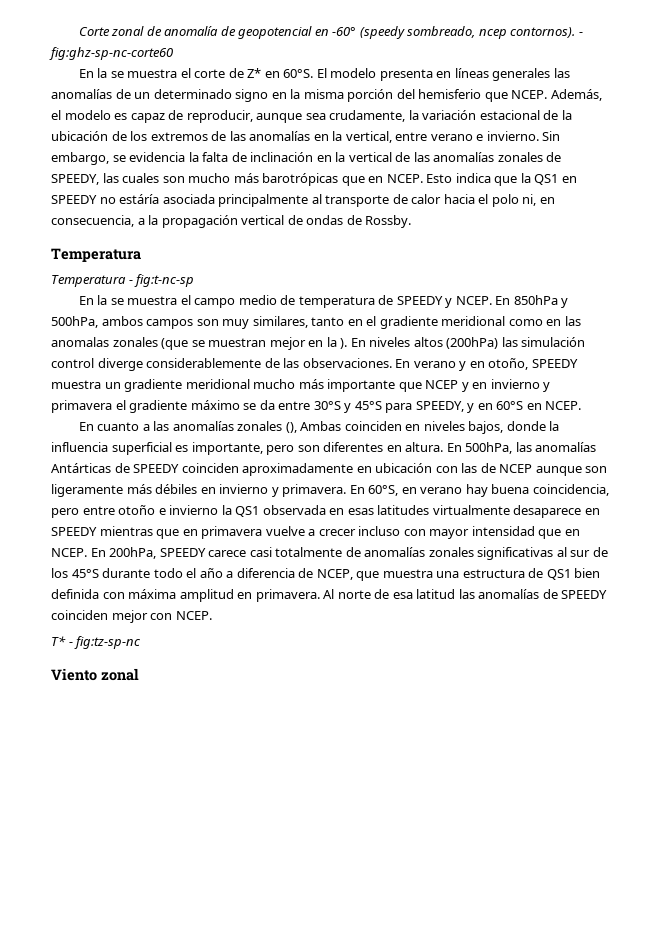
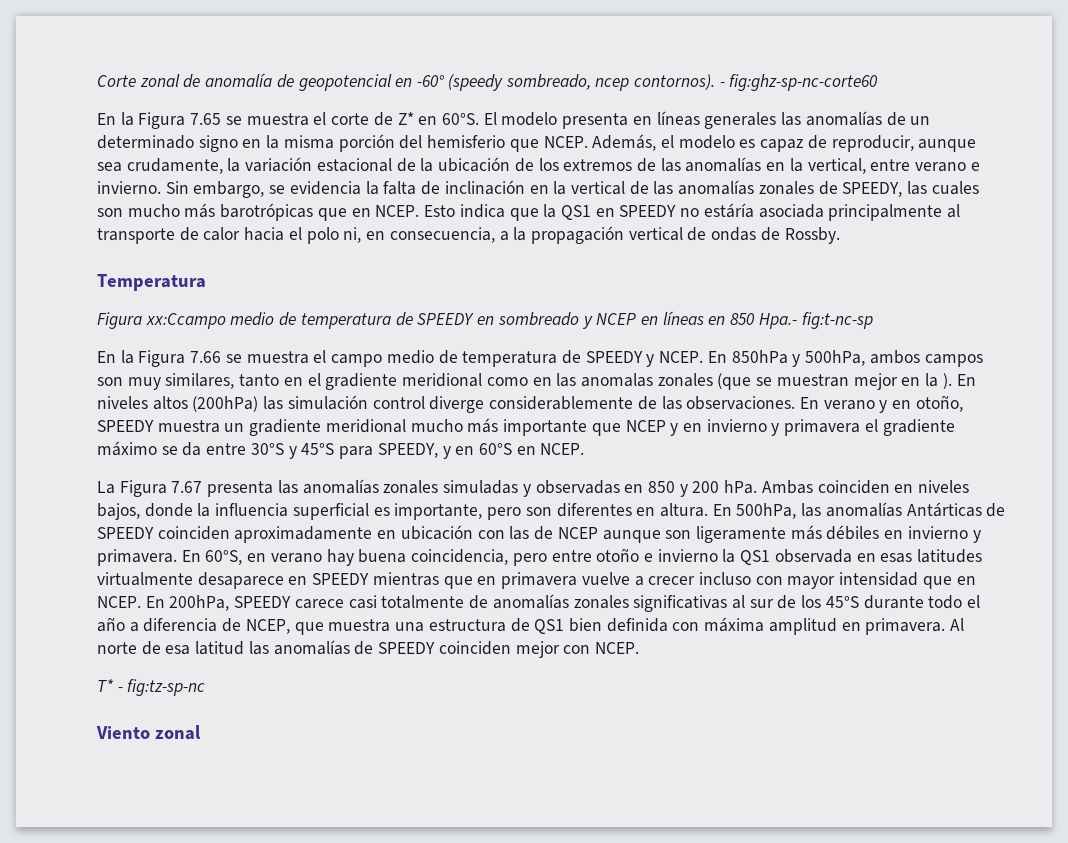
- En la se muestra el corte de Z* en 60°S.
+ En la Figura 7.65 se muestra el corte de Z* en 60°S.
- Temperatura - fig:t-nc-sp
+ Figura xx:Ccampo medio de temperatura de SPEEDY en sombreado y NCEP en líneas en 850 Hpa.- fig:t-nc-sp
- En la se muestra el campo medio de temperatura de SPEEDY y NCEP.
+ En la Figura 7.66 se muestra el campo medio de temperatura de SPEEDY y NCEP.
- En cuanto a las anomalías zonales (), Ambas coinciden en niveles bajos, donde la influencia superficial es importante, pero son diferentes en altura.
+ La Figura 7.67 presenta las anomalías zonales simuladas y observadas en 850 y 200 hPa. Ambas coinciden en niveles bajos, donde la influencia superficial es importante, pero son diferentes en altura.

